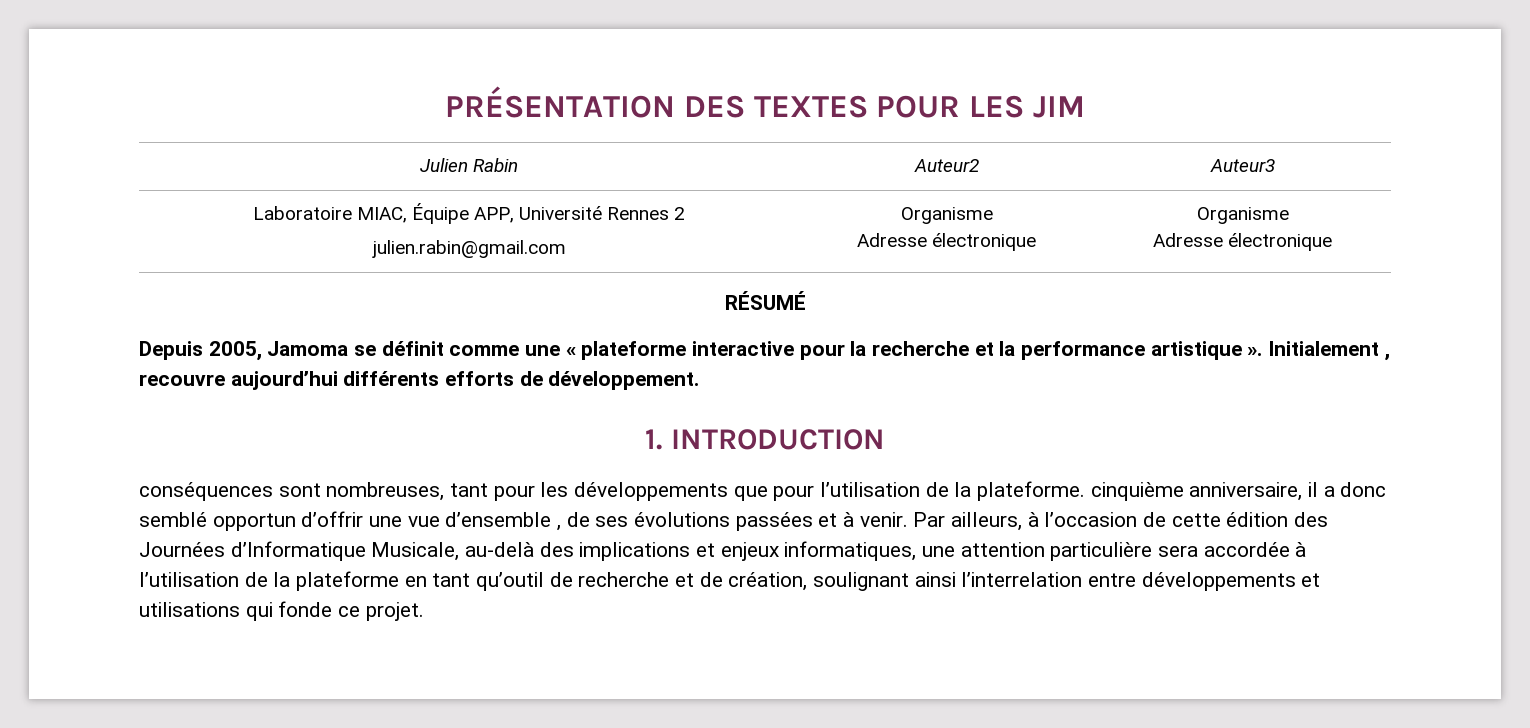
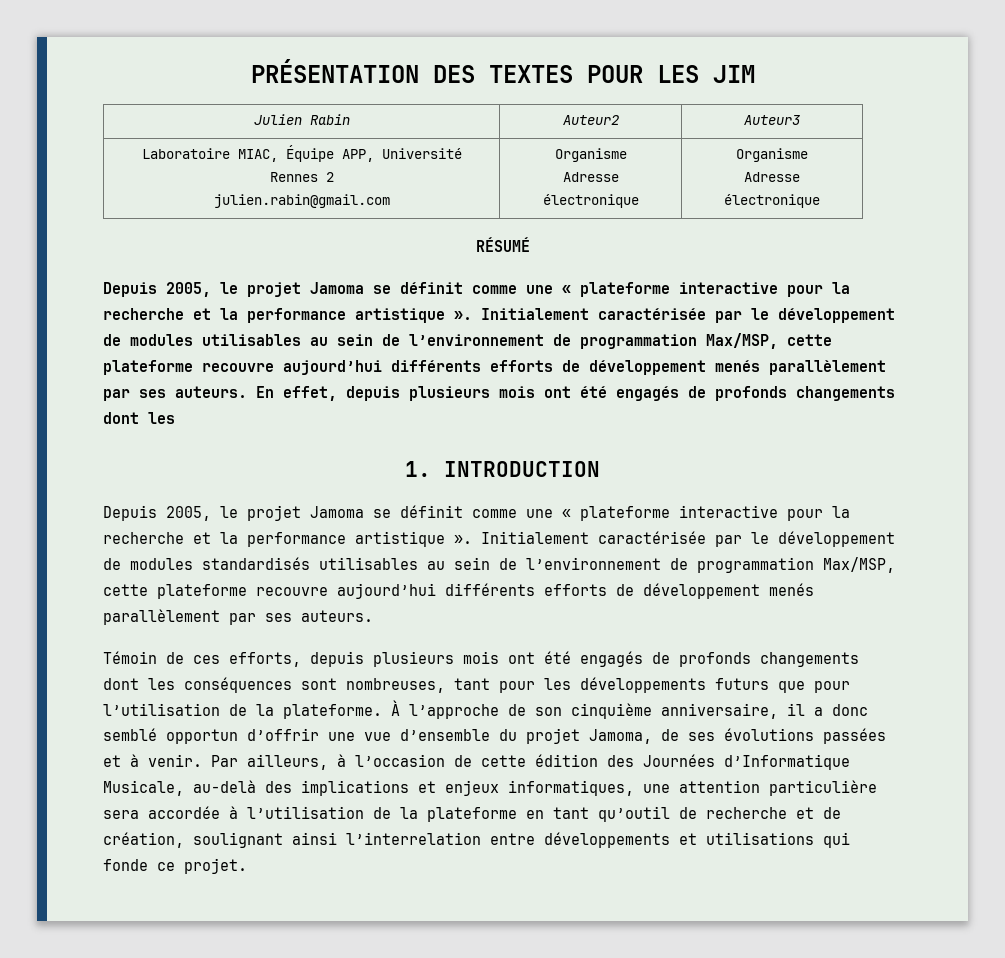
  RÉSUMÉ
- Depuis 2005, Jamoma se définit comme une « plateforme interactive pour la recherche et la performance artistique ».
+ Depuis 2005, le projet Jamoma se définit comme une « plateforme interactive pour la recherche et la performance artistique ».
- Initialement , recouvre aujourd’hui différents efforts de développement.
+ Initialement caractérisée par le développement de modules utilisables au sein de l’environnement de programmation Max/MSP, cette plateforme recouvre aujourd’hui différents efforts de développement menés parallèlement par ses auteurs. En effet, depuis plusieurs mois ont été engagés de profonds changements dont les
  1. INTRODUCTION
- conséquences sont nombreuses, tant pour les développements que pour l’utilisation de la plateforme. cinquième anniversaire, il a donc semblé opportun d’offrir une vue d’ensemble , de ses évolutions passées et à venir.
+ Depuis 2005, le projet Jamoma se définit comme une « plateforme interactive pour la recherche et la performance artistique ». Initialement caractérisée par le développement de modules standardisés utilisables au sein de l’environnement de programmation Max/MSP, cette plateforme recouvre aujourd’hui différents efforts de développement menés parallèlement par ses auteurs.
+ Témoin de ces efforts, depuis plusieurs mois ont été engagés de profonds changements dont les conséquences sont nombreuses, tant pour les développements futurs que pour l’utilisation de la plateforme. À l’approche de son cinquième anniversaire, il a donc semblé opportun d’offrir une vue d’ensemble du projet Jamoma, de ses évolutions passées et à venir.

